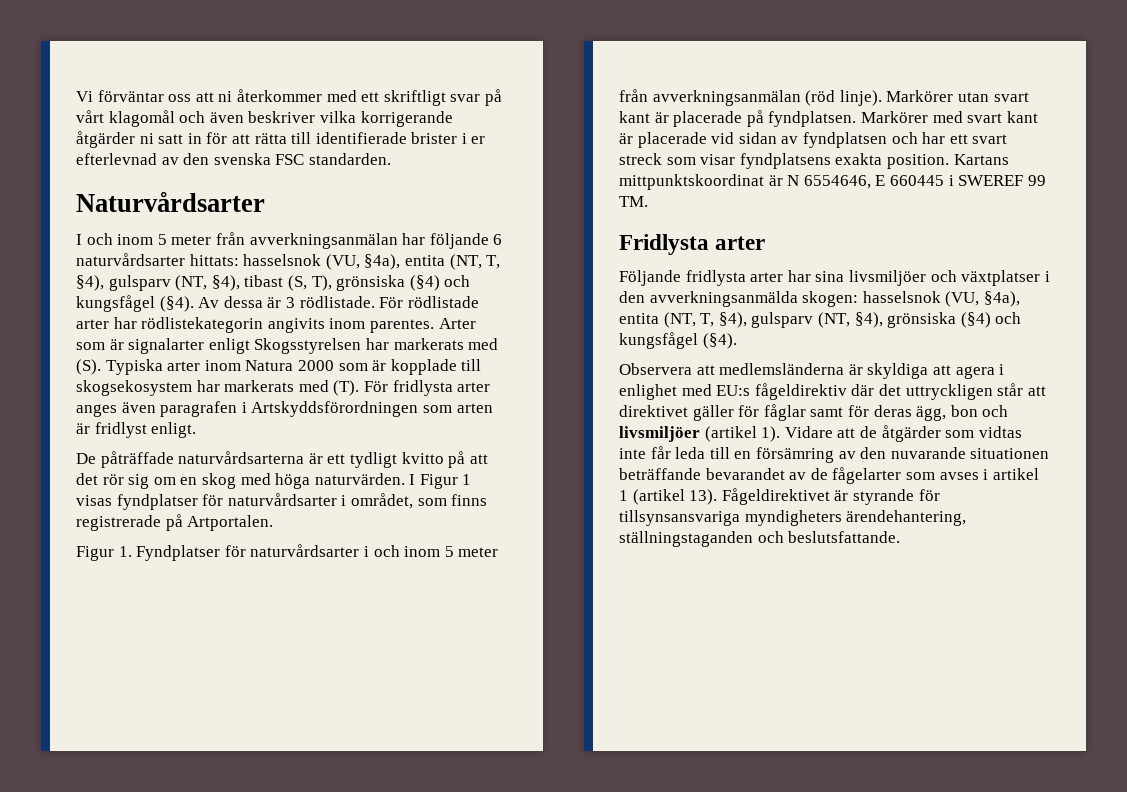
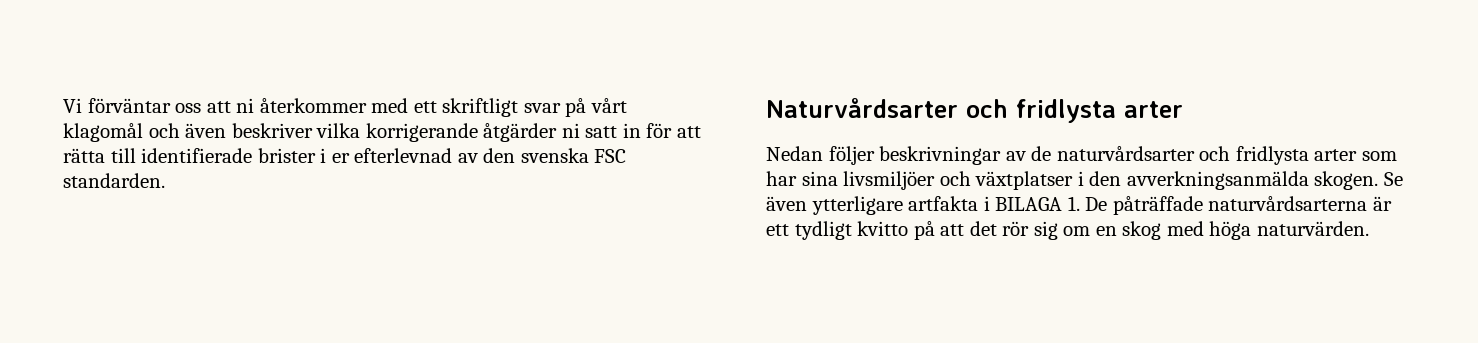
- Naturvårdsarter
- I och inom 5 meter från avverkningsanmälan har följande 6 naturvårdsarter hittats: hasselsnok (VU, §4a), entita (NT, T, §4), gulsparv (NT, §4), tibast (S, T), grönsiska (§4) och kungsfågel (§4). Av dessa är 3 rödlistade. För rödlistade arter har rödlistekategorin angivits inom parentes. Arter som är signalarter enligt Skogsstyrelsen har markerats med (S). Typiska arter inom Natura 2000 som är kopplade till skogsekosystem har markerats med (T). För fridlysta arter anges även paragrafen i Artskyddsförordningen som arten är fridlyst enligt.
- De påträffade naturvårdsarterna är ett tydligt kvitto på att det rör sig om en skog med höga naturvärden. I Figur 1 visas fyndplatser för naturvårdsarter i området, som finns registrerade på Artportalen.
- Figur 1. Fyndplatser för naturvårdsarter i och inom 5 meter från avverkningsanmälan (röd linje). Markörer utan svart kant är placerade på fyndplatsen. Markörer med svart kant är placerade vid sidan av fyndplatsen och har ett svart streck som visar fyndplatsens exakta position. Kartans mittpunktskoordinat är N 6554646, E 660445 i SWEREF 99 TM.
- Fridlysta arter
- Följande fridlysta arter har sina livsmiljöer och växtplatser i den avverkningsanmälda skogen: hasselsnok (VU, §4a), entita (NT, T, §4), gulsparv (NT, §4), grönsiska (§4) och kungsfågel (§4).
- Observera att medlemsländerna är skyldiga att agera i enlighet med EU:s fågeldirektiv där det uttryckligen står att direktivet gäller för fåglar samt för deras ägg, bon och livsmiljöer (artikel 1). Vidare att de åtgärder som vidtas inte får leda till en försämring av den nuvarande situationen beträffande bevarandet av de fågelarter som avses i artikel 1 (artikel 13). Fågeldirektivet är styrande för tillsynsansvariga myndigheters ärendehantering, ställningstaganden och beslutsfattande.
+ Naturvårdsarter och fridlysta arter
+ Nedan följer beskrivningar av de naturvårdsarter och fridlysta arter som har sina livsmiljöer och växtplatser i den avverkningsanmälda skogen. Se även ytterligare artfakta i BILAGA 1. De påträffade naturvårdsarterna är ett tydligt kvitto på att det rör sig om en skog med höga naturvärden.

